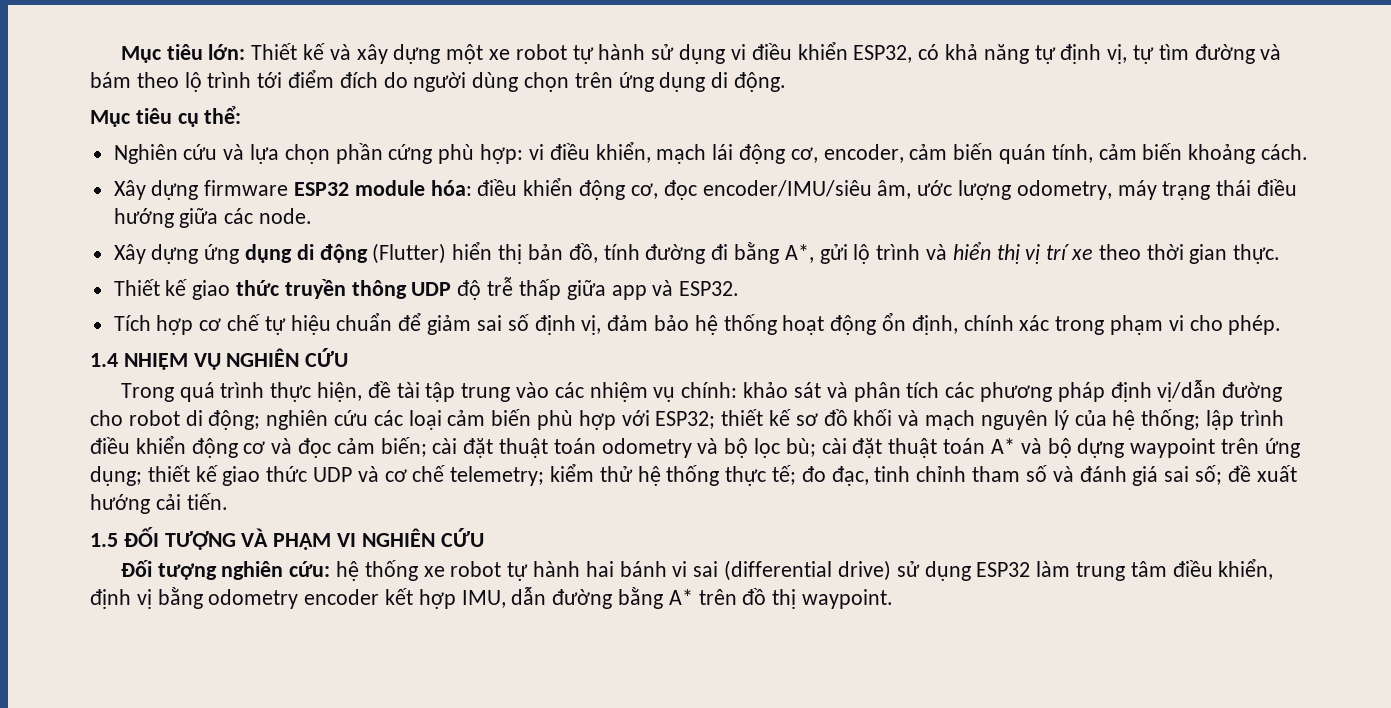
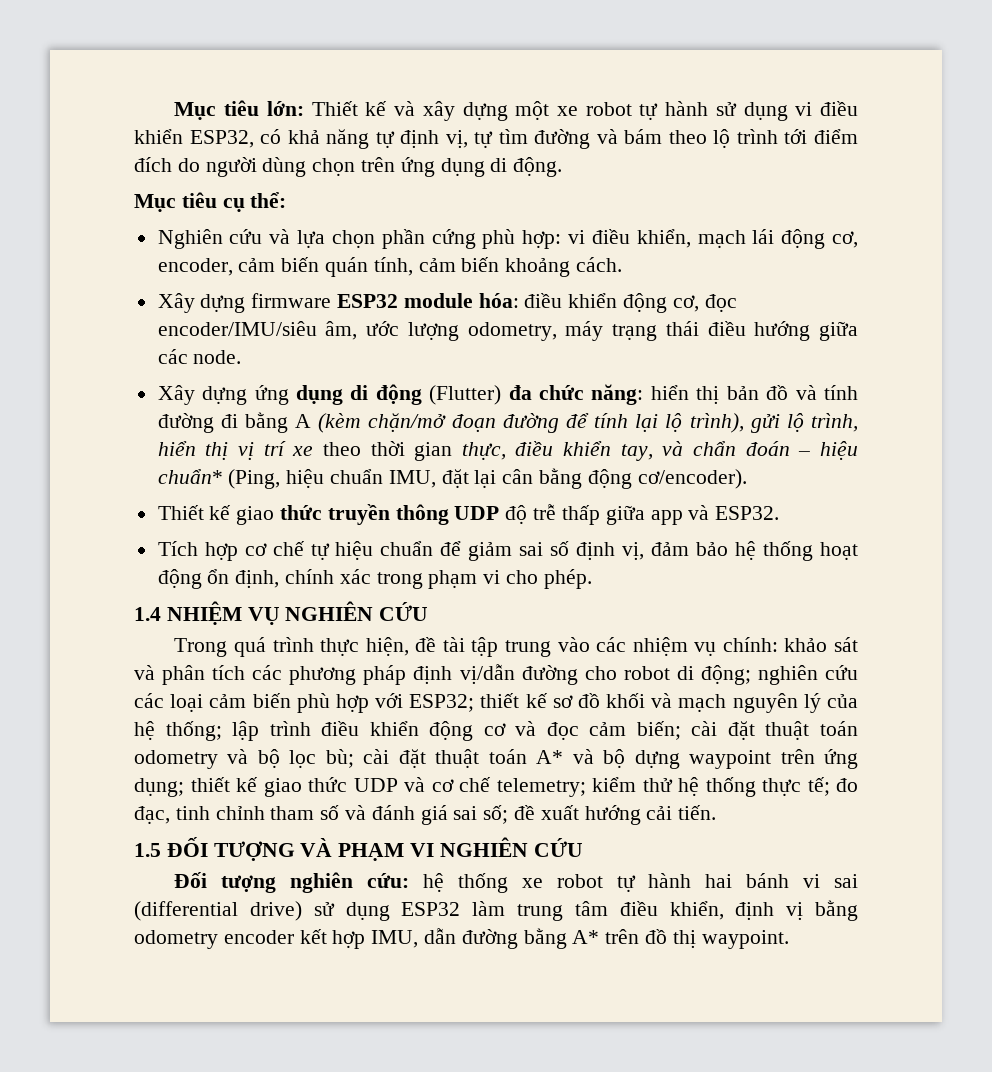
- Xây dựng ứng dụng di động (Flutter) hiển thị bản đồ, tính đường đi bằng A*, gửi lộ trình và hiển thị vị trí xe theo thời gian thực.
+ Xây dựng ứng dụng di động (Flutter) đa chức năng: hiển thị bản đồ và tính đường đi bằng A (kèm chặn/mở đoạn đường để tính lại lộ trình), gửi lộ trình, hiển thị vị trí xe theo thời gian thực, điều khiển tay, và chẩn đoán – hiệu chuẩn* (Ping, hiệu chuẩn IMU, đặt lại cân bằng động cơ/encoder).

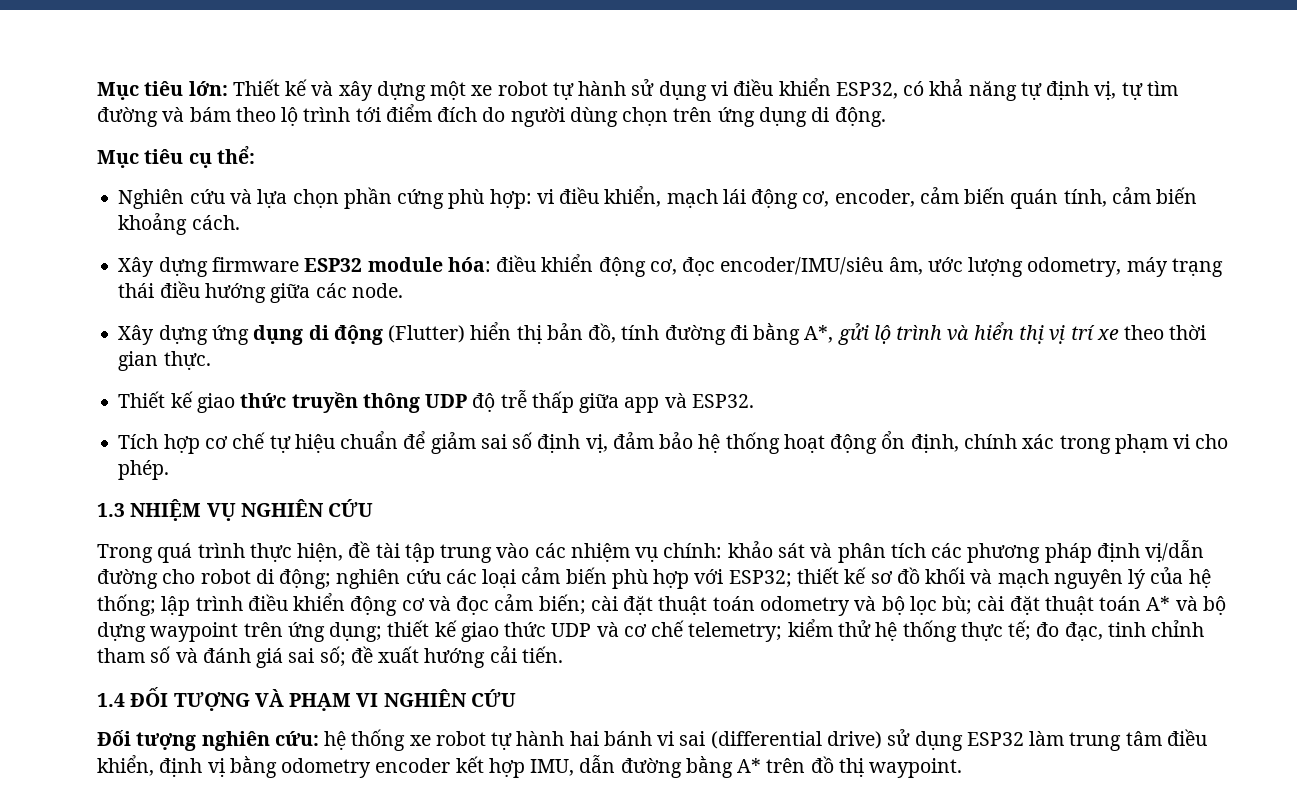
- Xây dựng ứng dụng di động (Flutter) đa chức năng: hiển thị bản đồ và tính đường đi bằng A (kèm chặn/mở đoạn đường để tính lại lộ trình), gửi lộ trình, hiển thị vị trí xe theo thời gian thực, điều khiển tay, và chẩn đoán – hiệu chuẩn* (Ping, hiệu chuẩn IMU, đặt lại cân bằng động cơ/encoder).
+ Xây dựng ứng dụng di động (Flutter) hiển thị bản đồ, tính đường đi bằng A*, gửi lộ trình và hiển thị vị trí xe theo thời gian thực.
- 1.4 NHIỆM VỤ NGHIÊN CỨU
+ 1.3 NHIỆM VỤ NGHIÊN CỨU
- 1.5 ĐỐI TƯỢNG VÀ PHẠM VI NGHIÊN CỨU
+ 1.4 ĐỐI TƯỢNG VÀ PHẠM VI NGHIÊN CỨU

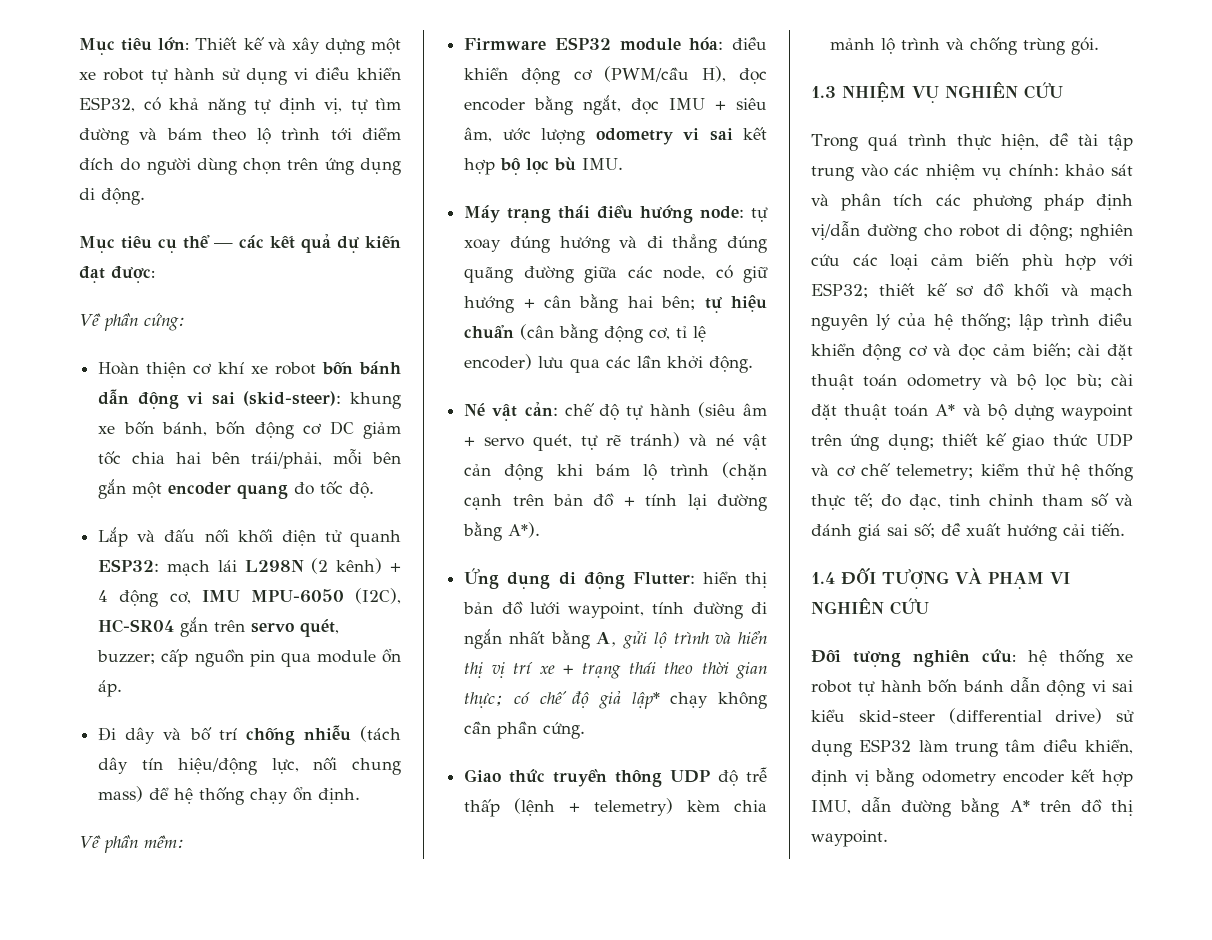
- Mục tiêu cụ thể:
- Nghiên cứu và lựa chọn phần cứng phù hợp: vi điều khiển, mạch lái động cơ, encoder, cảm biến quán tính, cảm biến khoảng cách.
- Xây dựng firmware ESP32 module hóa: điều khiển động cơ, đọc encoder/IMU/siêu âm, ước lượng odometry, máy trạng thái điều hướng giữa các node.
- Xây dựng ứng dụng di động (Flutter) hiển thị bản đồ, tính đường đi bằng A*, gửi lộ trình và hiển thị vị trí xe theo thời gian thực.
- Thiết kế giao thức truyền thông UDP độ trễ thấp giữa app và ESP32.
- Tích hợp cơ chế tự hiệu chuẩn để giảm sai số định vị, đảm bảo hệ thống hoạt động ổn định, chính xác trong phạm vi cho phép.
+ Mục tiêu cụ thể — các kết quả dự kiến đạt được:
+ Về phần cứng:
+ Hoàn thiện cơ khí xe robot bốn bánh dẫn động vi sai (skid-steer): khung xe bốn bánh, bốn động cơ DC giảm tốc chia hai bên trái/phải, mỗi bên gắn một encoder quang đo tốc độ.
+ Lắp và đấu nối khối điện tử quanh ESP32: mạch lái L298N (2 kênh) + 4 động cơ, IMU MPU-6050 (I2C), HC-SR04 gắn trên servo quét, buzzer; cấp nguồn pin qua module ổn áp.
+ Đi dây và bố trí chống nhiễu (tách dây tín hiệu/động lực, nối chung mass) để hệ thống chạy ổn định.
+ Về phần mềm:
+ Firmware ESP32 module hóa: điều khiển động cơ (PWM/cầu H), đọc encoder bằng ngắt, đọc IMU + siêu âm, ước lượng odometry vi sai kết hợp bộ lọc bù IMU.
+ Máy trạng thái điều hướng node: tự xoay đúng hướng và đi thẳng đúng quãng đường giữa các node, có giữ hướng + cân bằng hai bên; tự hiệu chuẩn (cân bằng động cơ, tỉ lệ encoder) lưu qua các lần khởi động.
+ Né vật cản: chế độ tự hành (siêu âm + servo quét, tự rẽ tránh) và né vật cản động khi bám lộ trình (chặn cạnh trên bản đồ + tính lại đường bằng A*).
+ Ứng dụng di động Flutter: hiển thị bản đồ lưới waypoint, tính đường đi ngắn nhất bằng A, gửi lộ trình và hiển thị vị trí xe + trạng thái theo thời gian thực; có chế độ giả lập* chạy không cần phần cứng.
+ Giao thức truyền thông UDP độ trễ thấp (lệnh + telemetry) kèm chia mảnh lộ trình và chống trùng gói.
- Đối tượng nghiên cứu: hệ thống xe robot tự hành hai bánh vi sai (differential drive) sử dụng ESP32 làm trung tâm điều khiển, định vị bằng odometry encoder kết hợp IMU, dẫn đường bằng A* trên đồ thị waypoint.
+ Đối tượng nghiên cứu: hệ thống xe robot tự hành bốn bánh dẫn động vi sai kiểu skid-steer (differential drive) sử dụng ESP32 làm trung tâm điều khiển, định vị bằng odometry encoder kết hợp IMU, dẫn đường bằng A* trên đồ thị waypoint.

